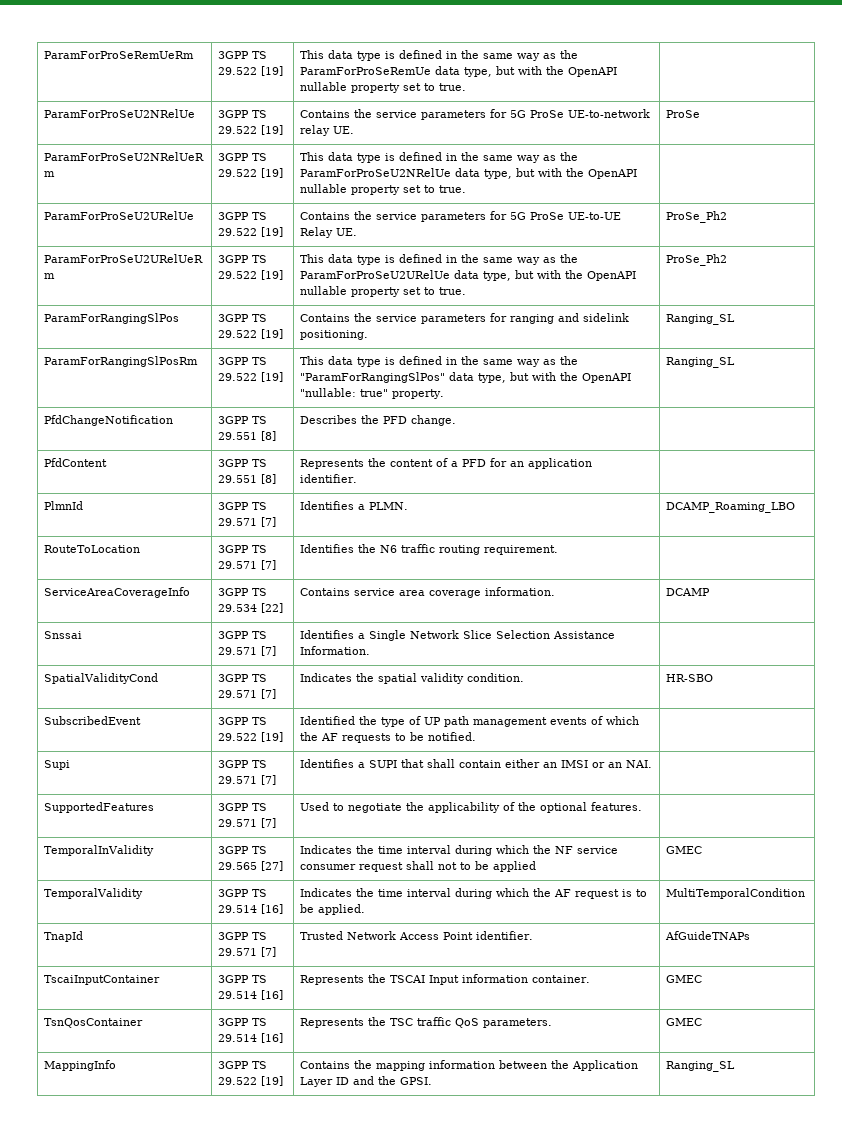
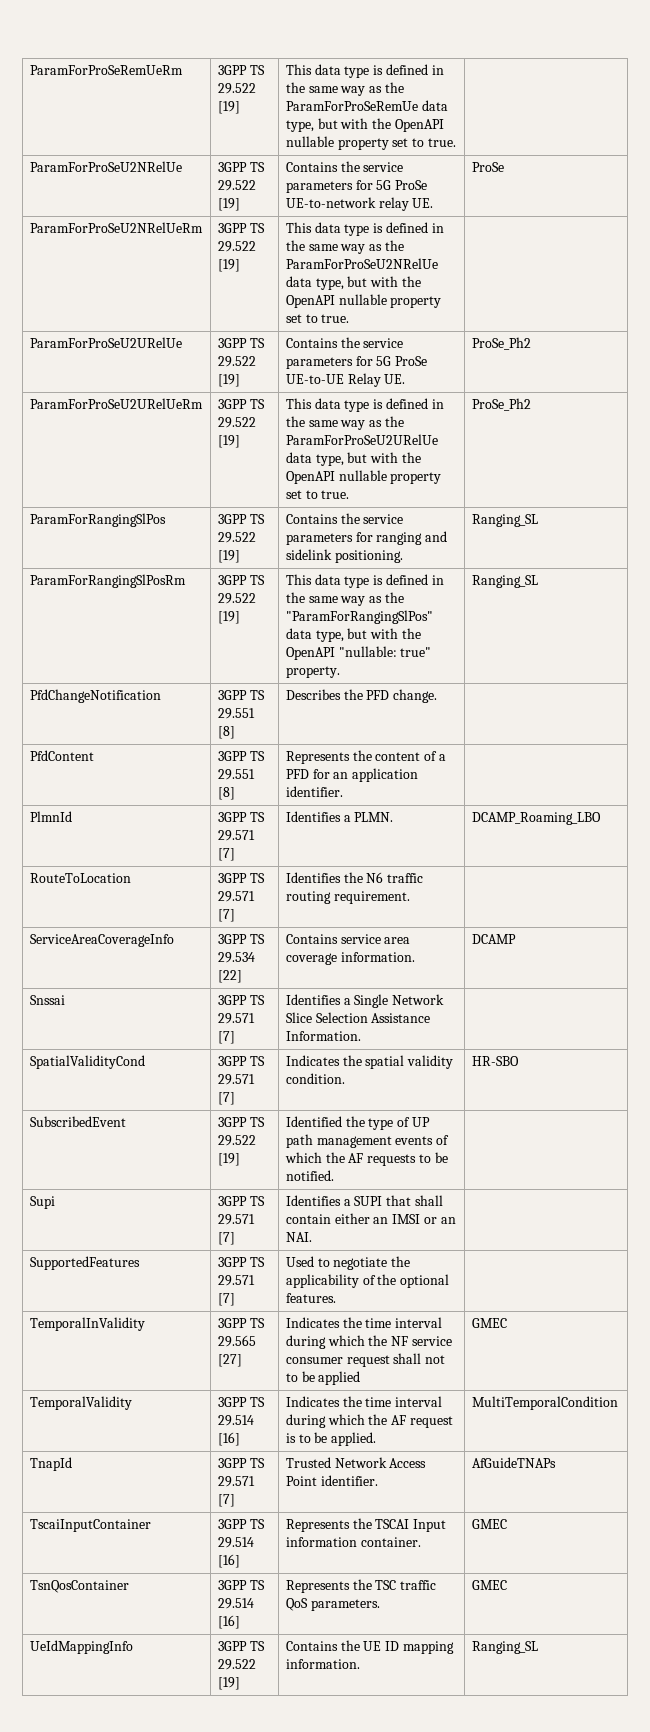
- MappingInfo | 3GPP TS 29.522 [19] | Contains the mapping information between the Application Layer ID and the GPSI. | Ranging_SL
+ UeIdMappingInfo | 3GPP TS 29.522 [19] | Contains the UE ID mapping information. | Ranging_SL

